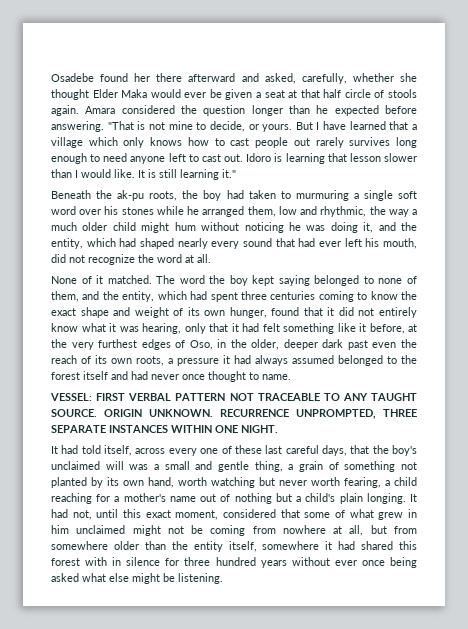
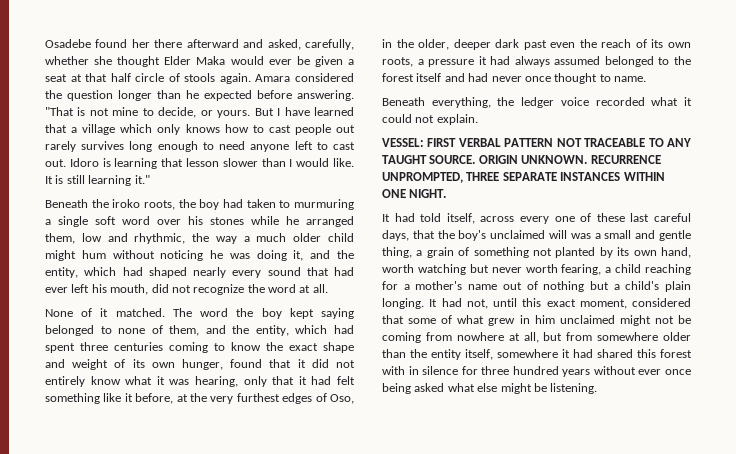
- Beneath the ak-pu roots, the boy had taken to murmuring a single soft word over his stones while he arranged them, low and rhythmic, the way a much older child might hum without noticing he was doing it, and the entity, which had shaped nearly every sound that had ever left his mouth, did not recognize the word at all.
+ Beneath the iroko roots, the boy had taken to murmuring a single soft word over his stones while he arranged them, low and rhythmic, the way a much older child might hum without noticing he was doing it, and the entity, which had shaped nearly every sound that had ever left his mouth, did not recognize the word at all.
+ Beneath everything, the ledger voice recorded what it could not explain.

